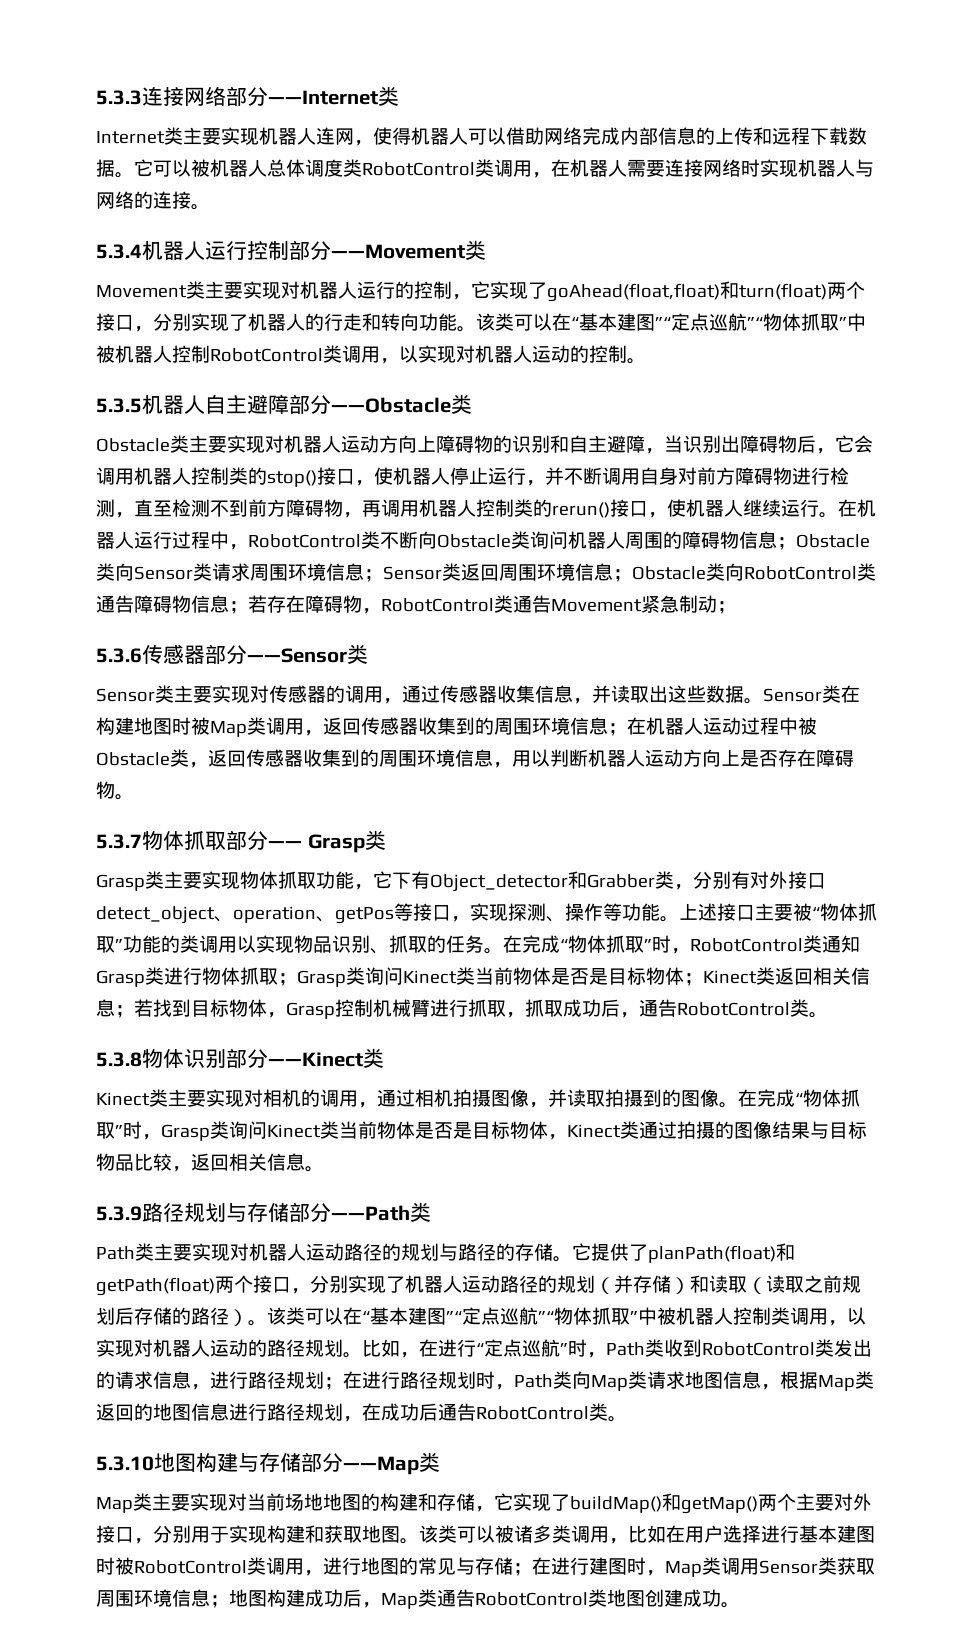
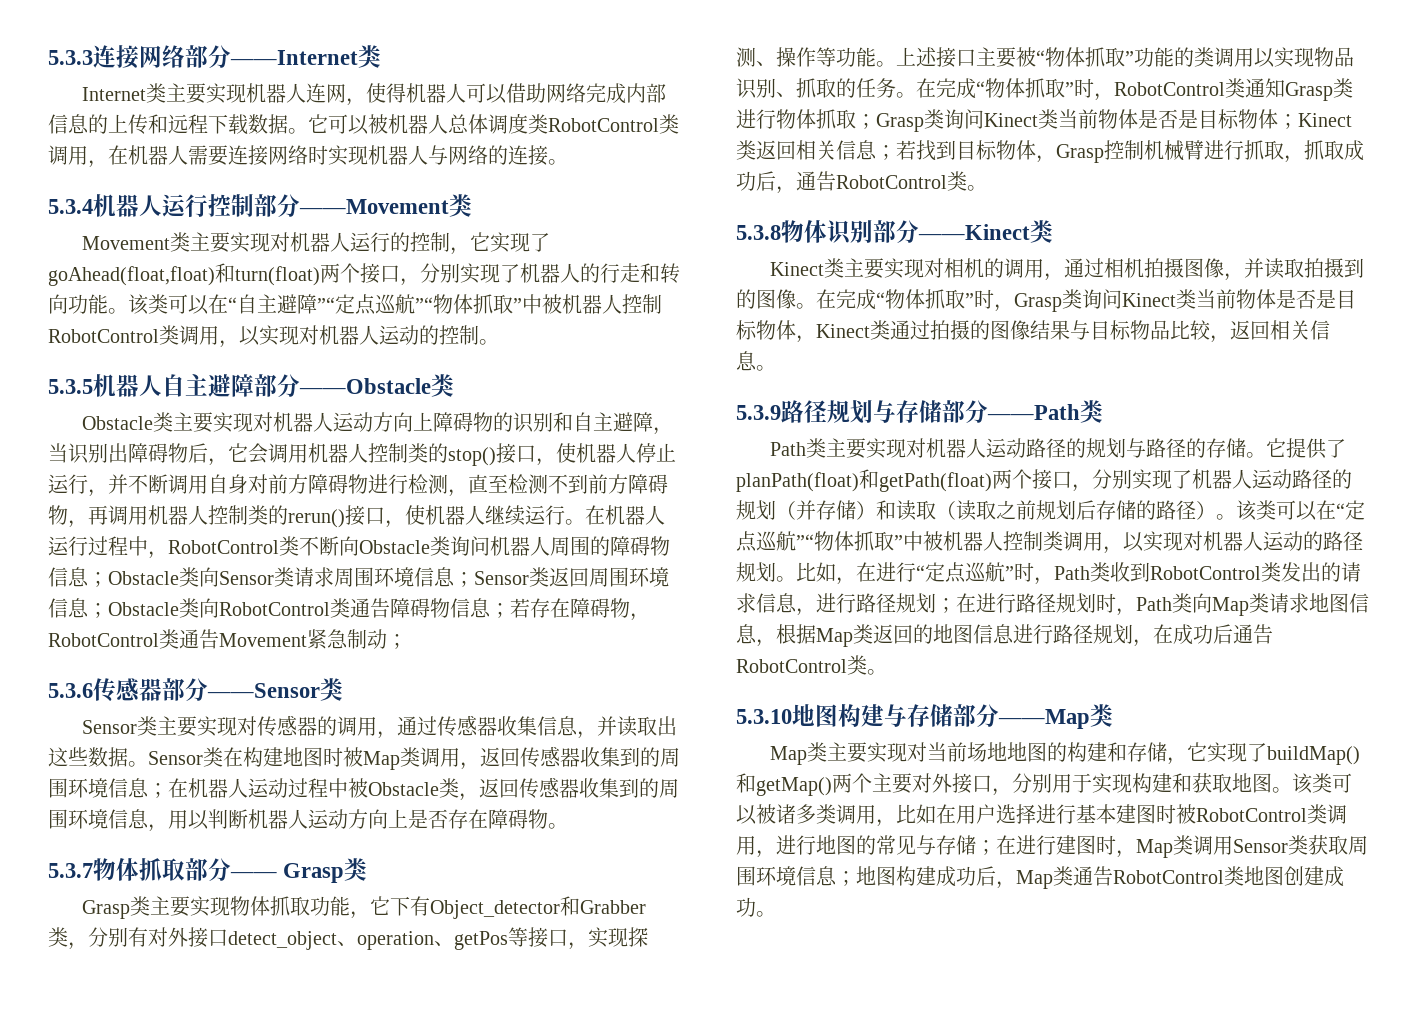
- 该类可以在“基本建图”“定点巡航”“物体抓取”中被机器人控制RobotControl类调用，以实现对机器人运动的控制。
+ 该类可以在“自主避障”“定点巡航”“物体抓取”中被机器人控制RobotControl类调用，以实现对机器人运动的控制。
- 该类可以在“基本建图”“定点巡航”“物体抓取”中被机器人控制类调用，以实现对机器人运动的路径规划。
+ 该类可以在“定点巡航”“物体抓取”中被机器人控制类调用，以实现对机器人运动的路径规划。

